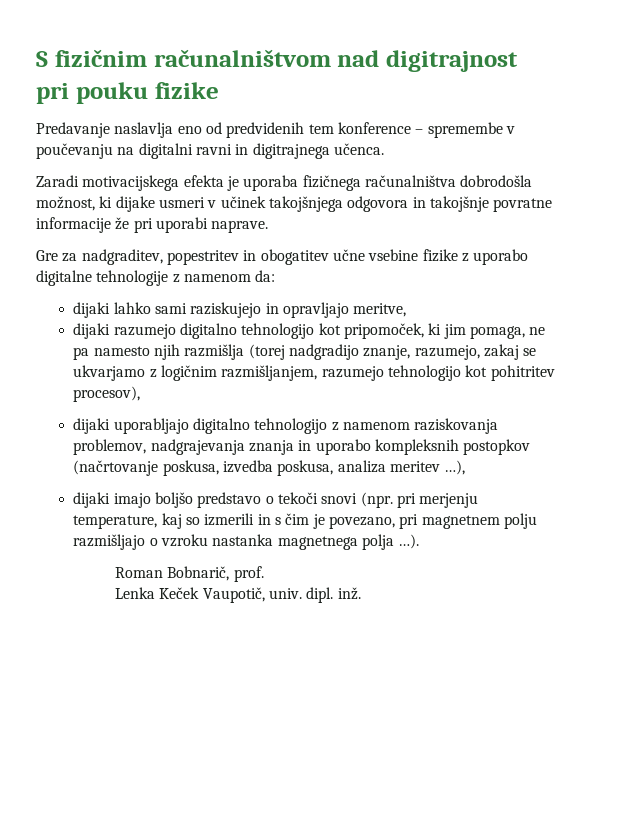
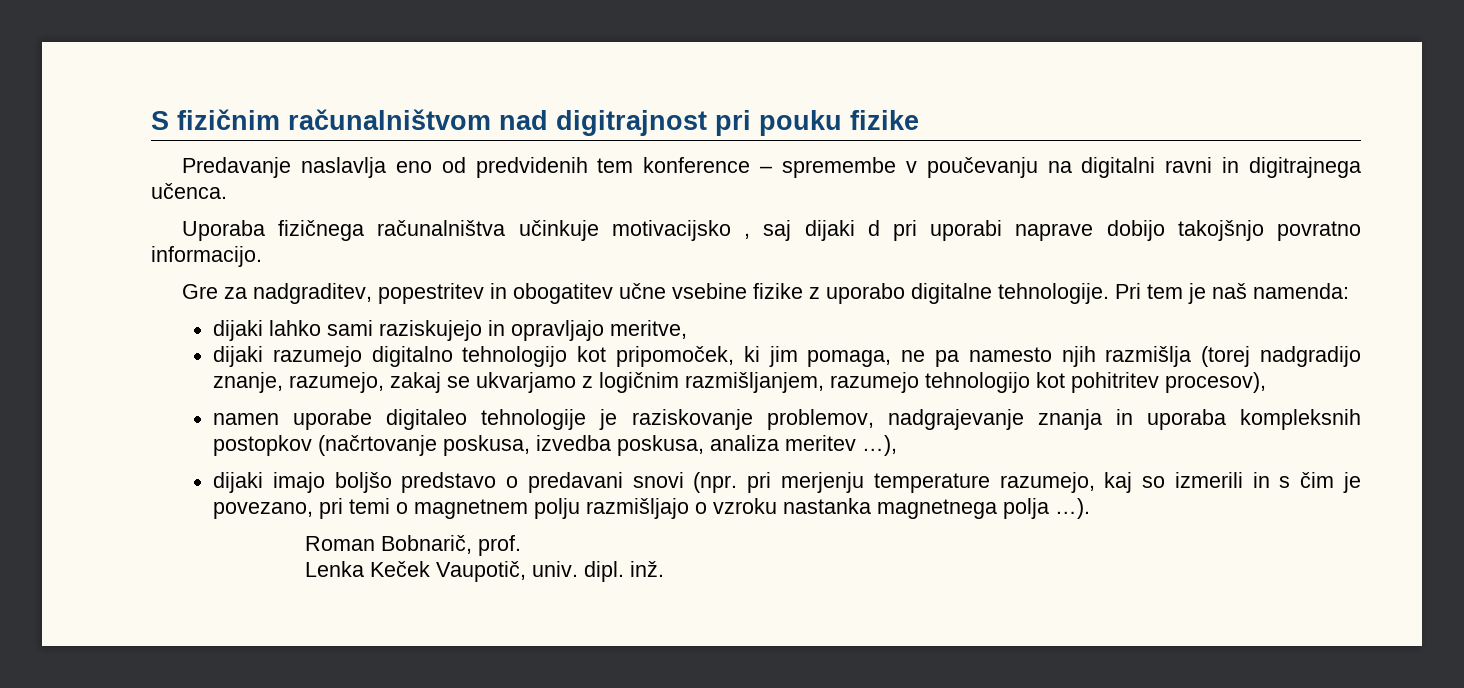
- Zaradi motivacijskega efekta je uporaba fizičnega računalništva dobrodošla možnost, ki dijake usmeri v učinek takojšnjega odgovora in takojšnje povratne informacije že pri uporabi naprave.
+ Uporaba fizičnega računalništva učinkuje motivacijsko , saj dijaki d pri uporabi naprave dobijo takojšnjo povratno informacijo.
- Gre za nadgraditev, popestritev in obogatitev učne vsebine fizike z uporabo digitalne tehnologije z namenom da:
+ Gre za nadgraditev, popestritev in obogatitev učne vsebine fizike z uporabo digitalne tehnologije. Pri tem je naš namenda:
- dijaki uporabljajo digitalno tehnologijo z namenom raziskovanja problemov, nadgrajevanja znanja in uporabo kompleksnih postopkov (načrtovanje poskusa, izvedba poskusa, analiza meritev …),
+ namen uporabe digitaleo tehnologije je raziskovanje problemov, nadgrajevanje znanja in uporaba kompleksnih postopkov (načrtovanje poskusa, izvedba poskusa, analiza meritev …),
- dijaki imajo boljšo predstavo o tekoči snovi (npr. pri merjenju temperature, kaj so izmerili in s čim je povezano, pri magnetnem polju razmišljajo o vzroku nastanka magnetnega polja …).
+ dijaki imajo boljšo predstavo o predavani snovi (npr. pri merjenju temperature razumejo, kaj so izmerili in s čim je povezano, pri temi o magnetnem polju razmišljajo o vzroku nastanka magnetnega polja …).

